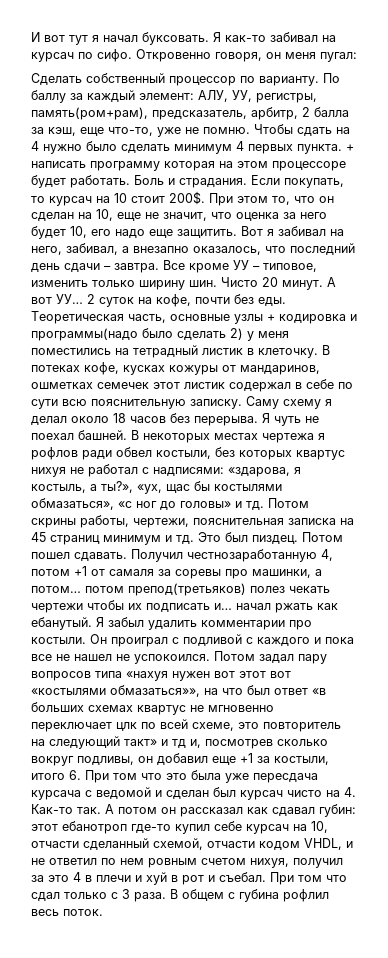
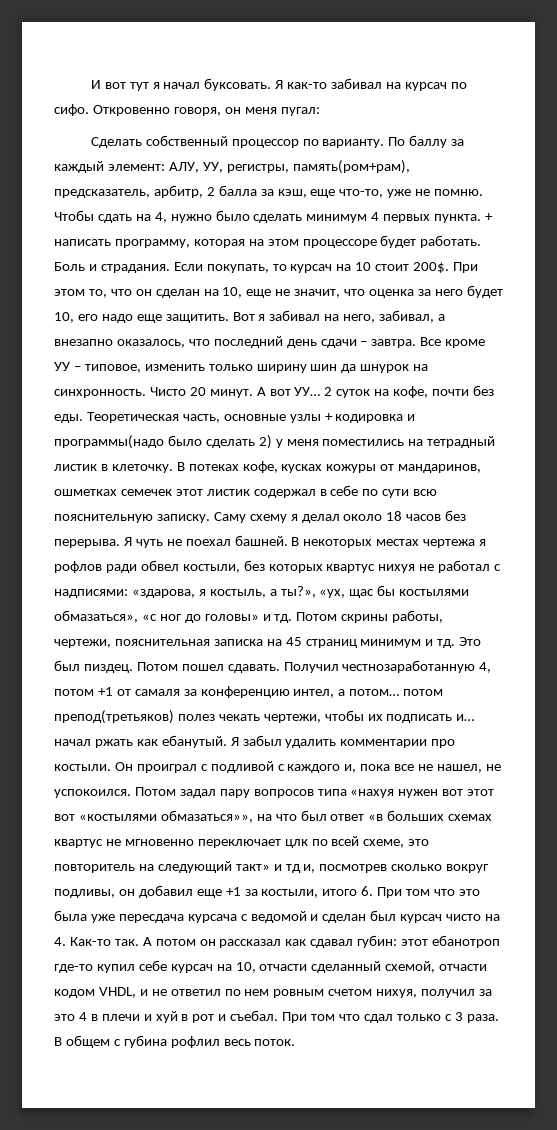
- Чтобы сдать на 4 нужно было сделать минимум 4 первых пункта.
+ Чтобы сдать на 4, нужно было сделать минимум 4 первых пункта.
- + написать программу которая на этом процессоре будет работать.
+ + написать программу, которая на этом процессоре будет работать.
- Все кроме УУ – типовое, изменить только ширину шин.
+ Все кроме УУ – типовое, изменить только ширину шин да шнурок на синхронность.
- Получил честнозаработанную 4, потом +1 от самаля за соревы про машинки, а потом… потом препод(третьяков) полез чекать чертежи чтобы их подписать и… начал ржать как ебанутый.
+ Получил честнозаработанную 4, потом +1 от самаля за конференцию интел, а потом… потом препод(третьяков) полез чекать чертежи, чтобы их подписать и… начал ржать как ебанутый.
- Он проиграл с подливой с каждого и пока все не нашел не успокоился.
+ Он проиграл с подливой с каждого и, пока все не нашел, не успокоился.

